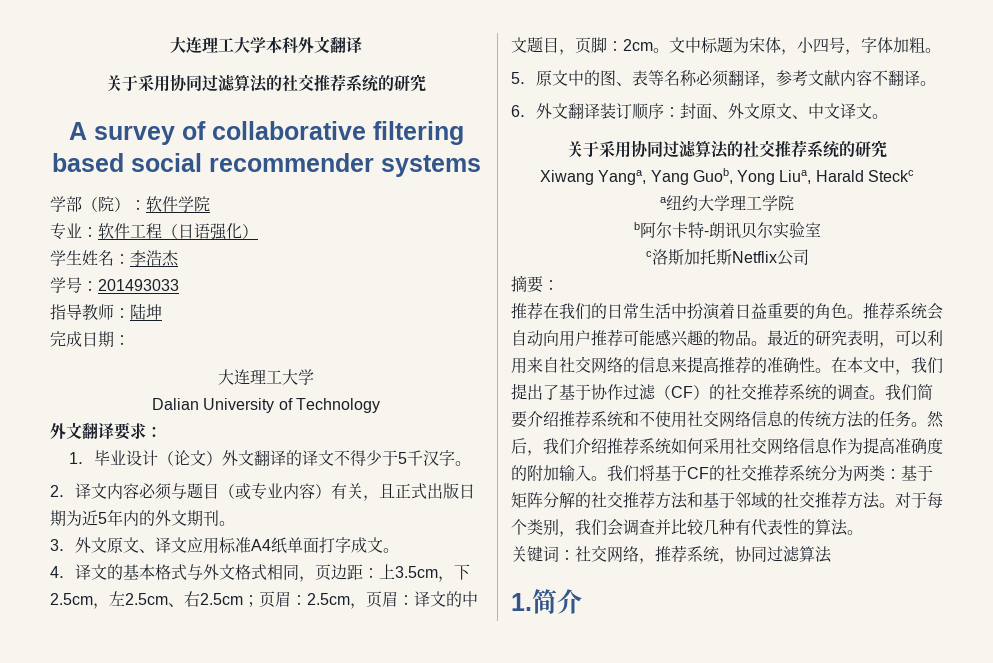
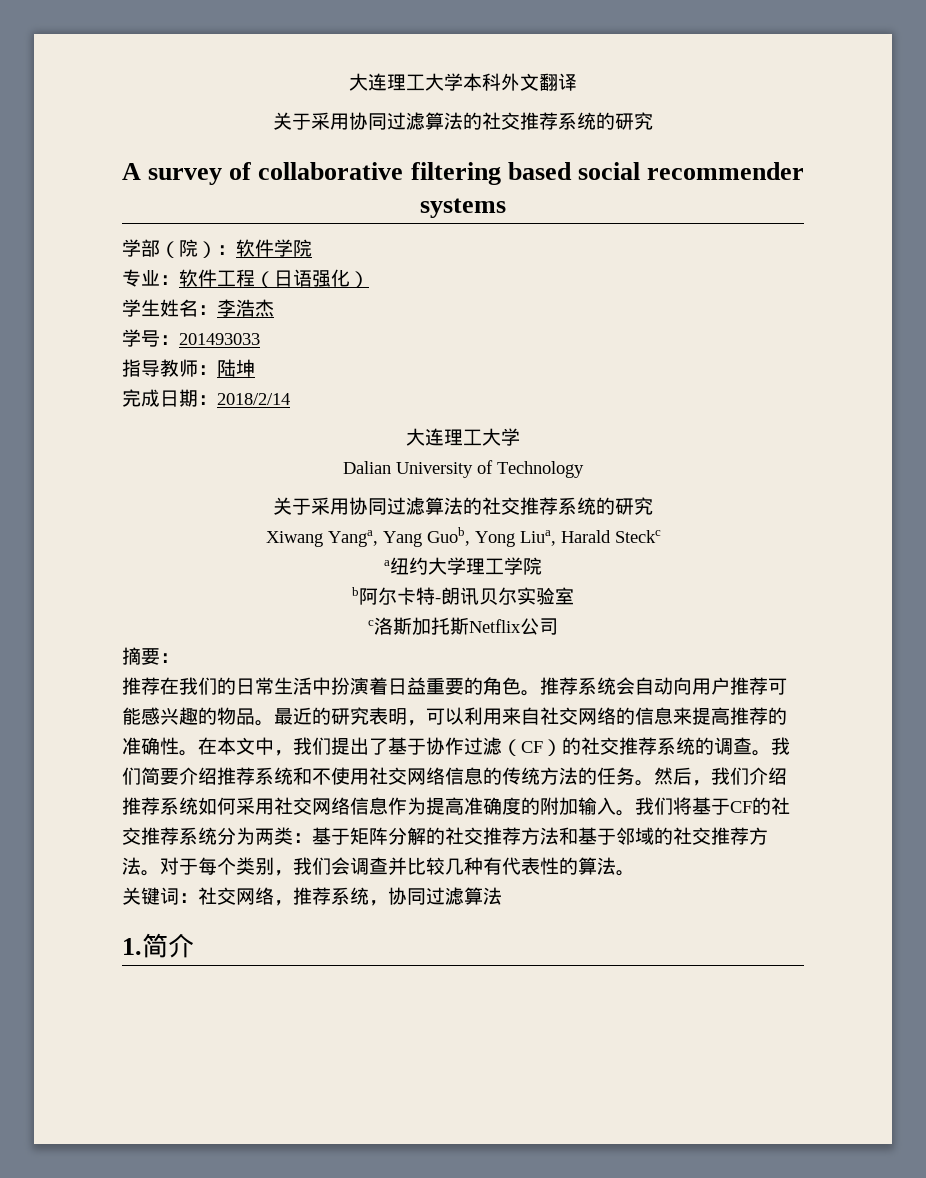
- 完成日期：
+ 完成日期：2018/2/14
- 外文翻译要求：
- 1．毕业设计（论文）外文翻译的译文不得少于5千汉字。
- 2．译文内容必须与题目（或专业内容）有关，且正式出版日期为近5年内的外文期刊。
- 3．外文原文、译文应用标准A4纸单面打字成文。
- 4．译文的基本格式与外文格式相同，页边距：上3.5cm，下2.5cm，左2.5cm、右2.5cm；页眉：2.5cm，页眉：译文的中文题目，页脚：2cm。文中标题为宋体，小四号，字体加粗。
- 5．原文中的图、表等名称必须翻译，参考文献内容不翻译。
- 6．外文翻译装订顺序：封面、外文原文、中文译文。

